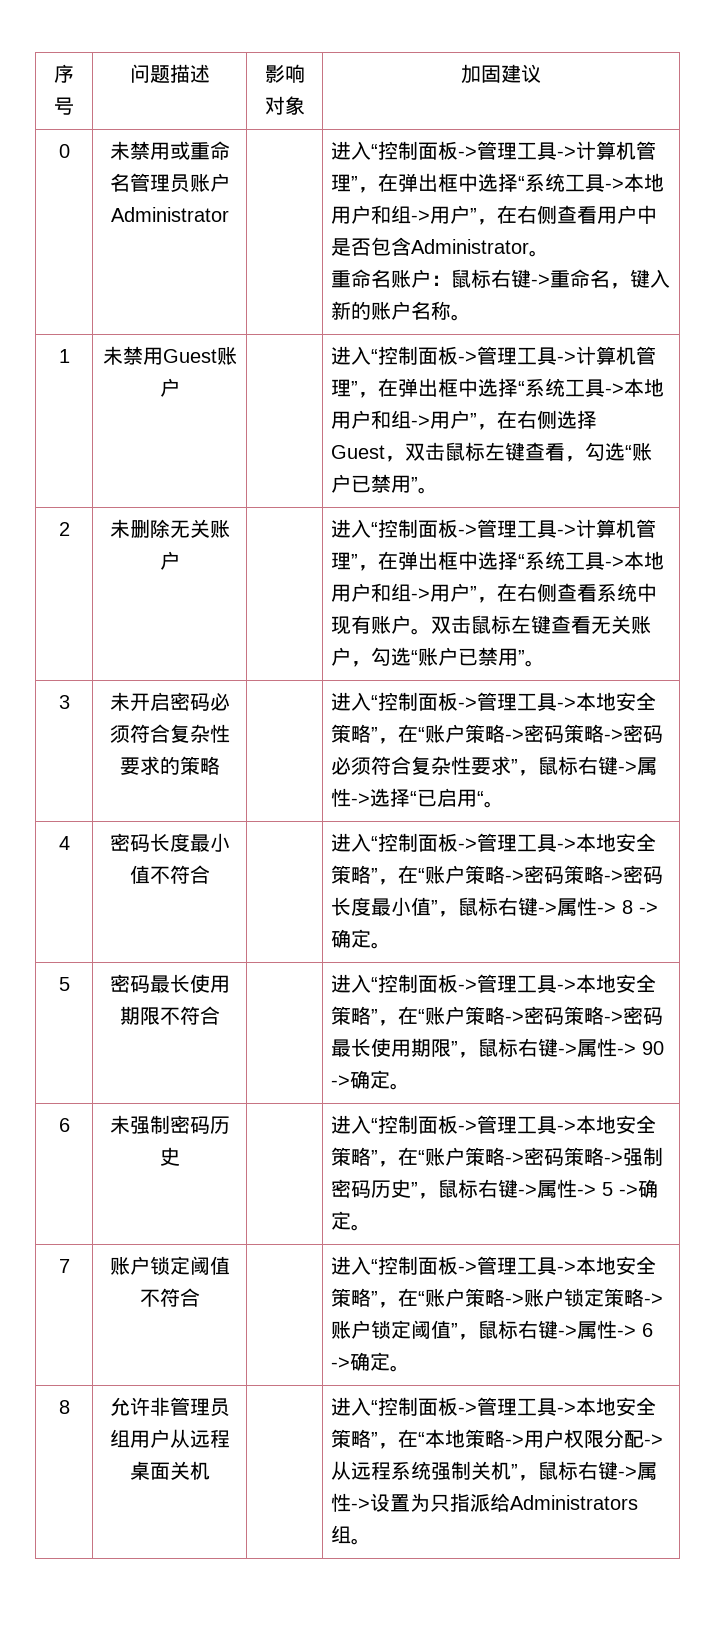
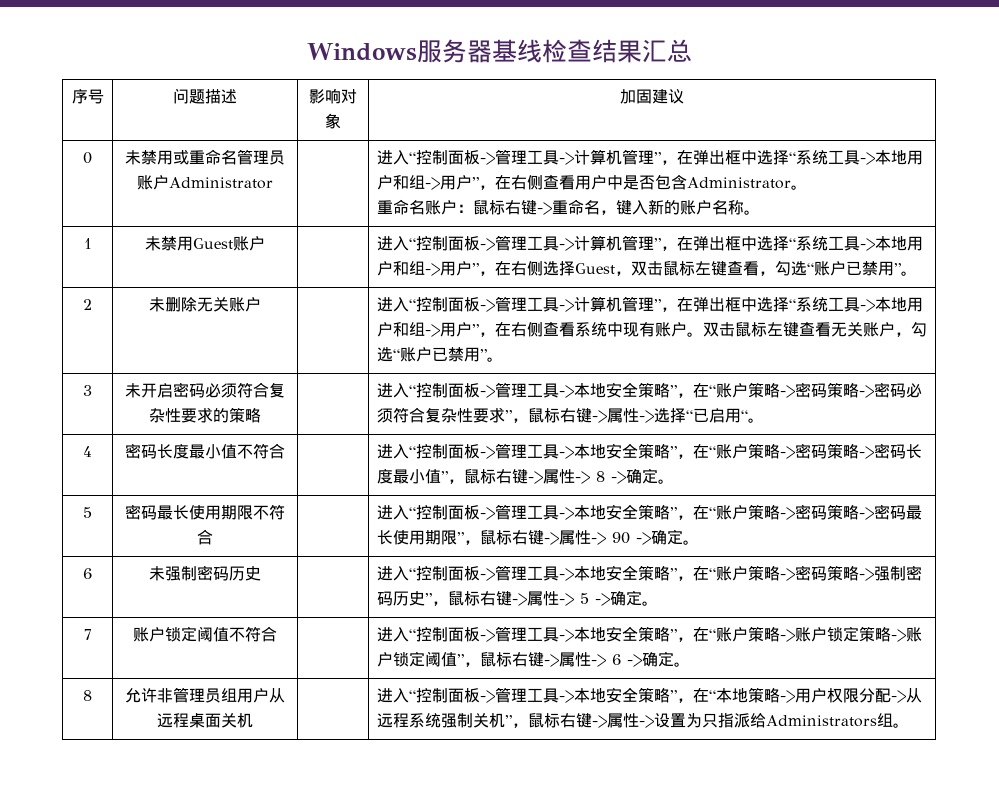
+ Windows服务器基线检查结果汇总

